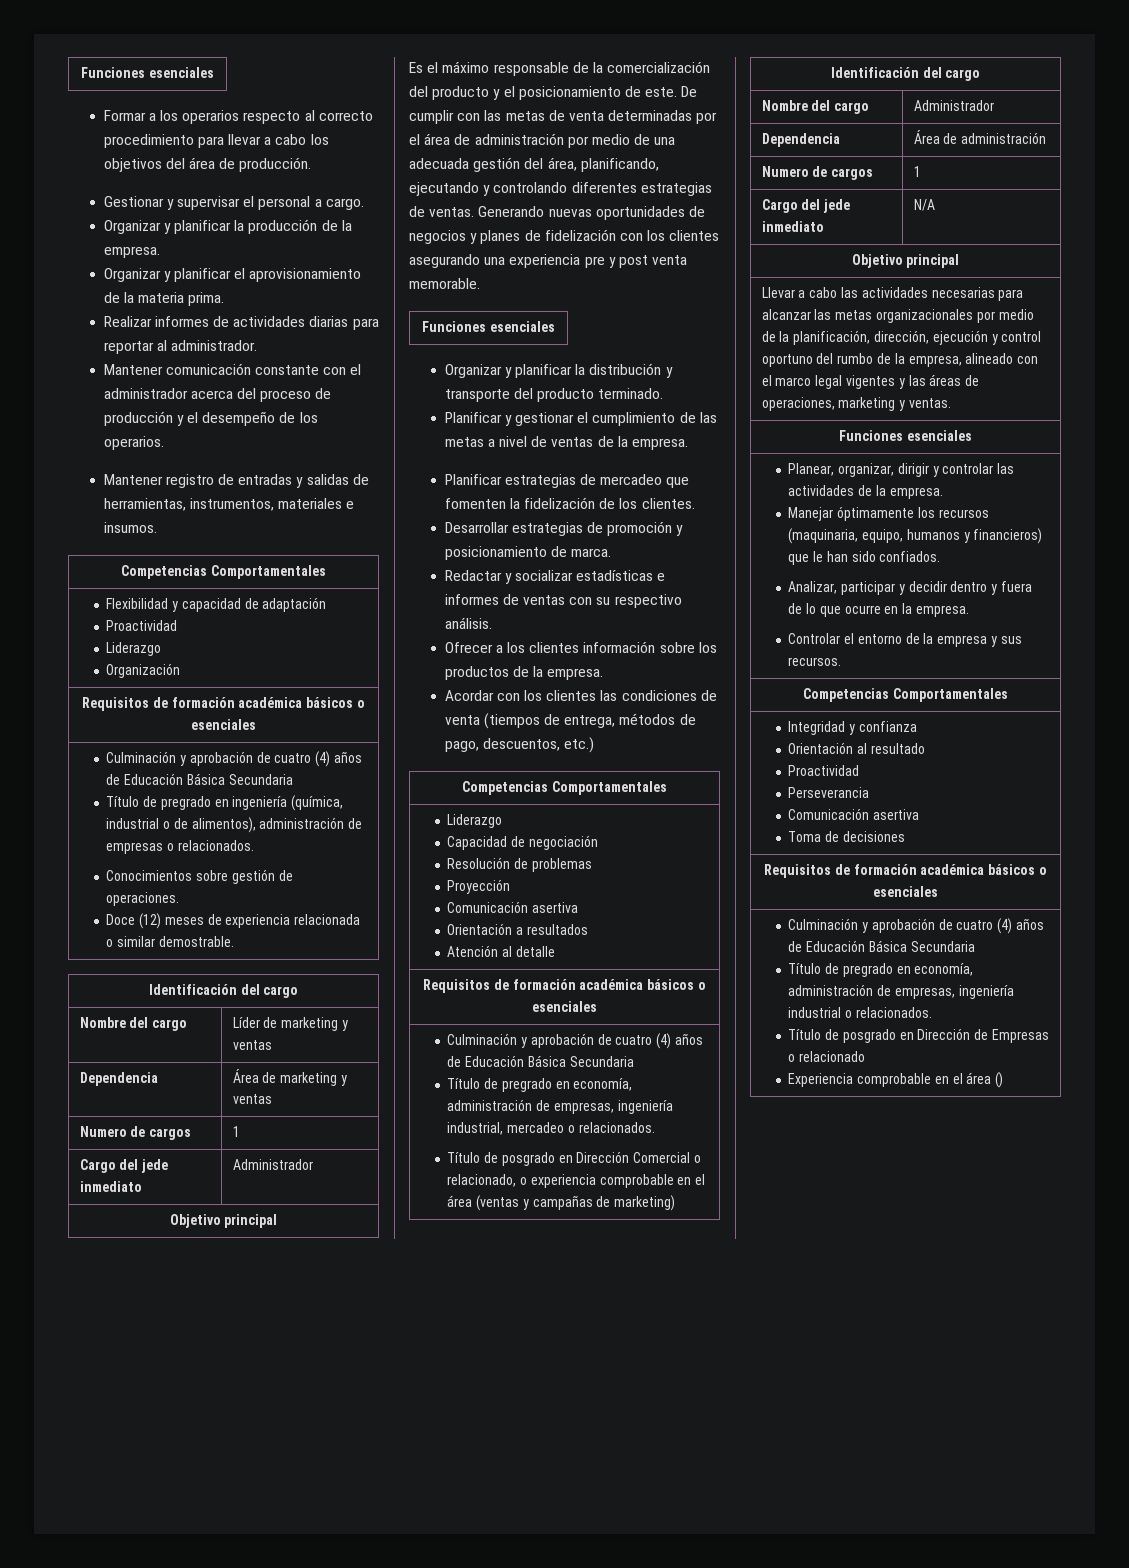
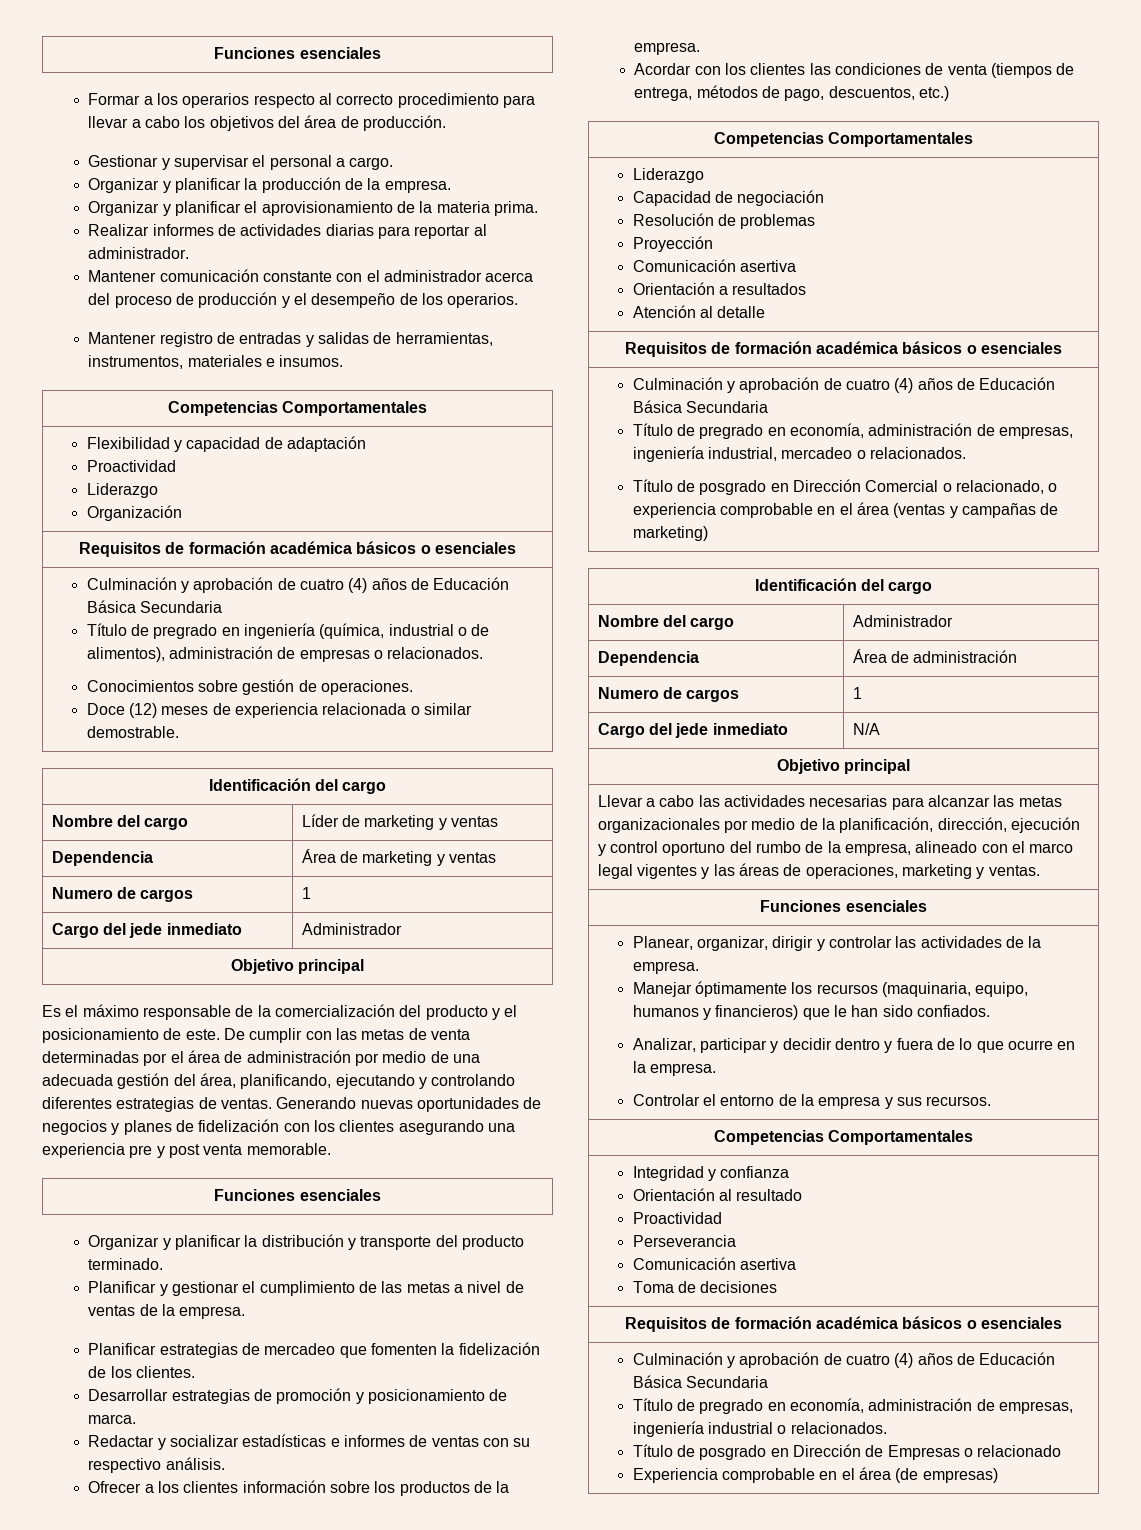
  Integridad y confianza
  Orientación al resultado
  Proactividad
  Perseverancia
  Comunicación asertiva
  Toma de decisiones
  Requisitos de formación académica básicos o esenciales
  Culminación y aprobación de cuatro (4) años de Educación Básica Secundaria
  Título de pregrado en economía, administración de empresas, ingeniería industrial o relacionados.
  Título de posgrado en Dirección de Empresas o relacionado
- Experiencia comprobable en el área ()
+ Experiencia comprobable en el área (de empresas)

